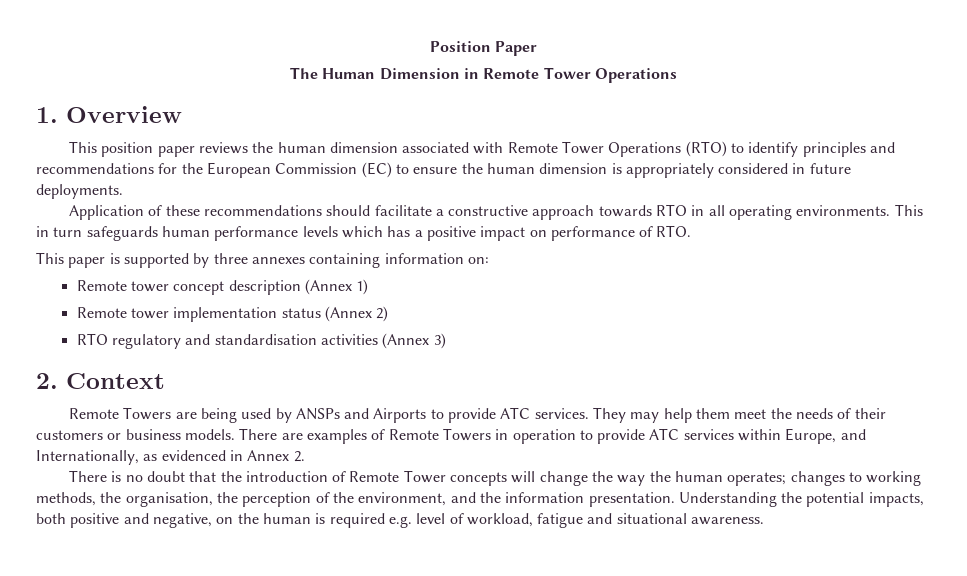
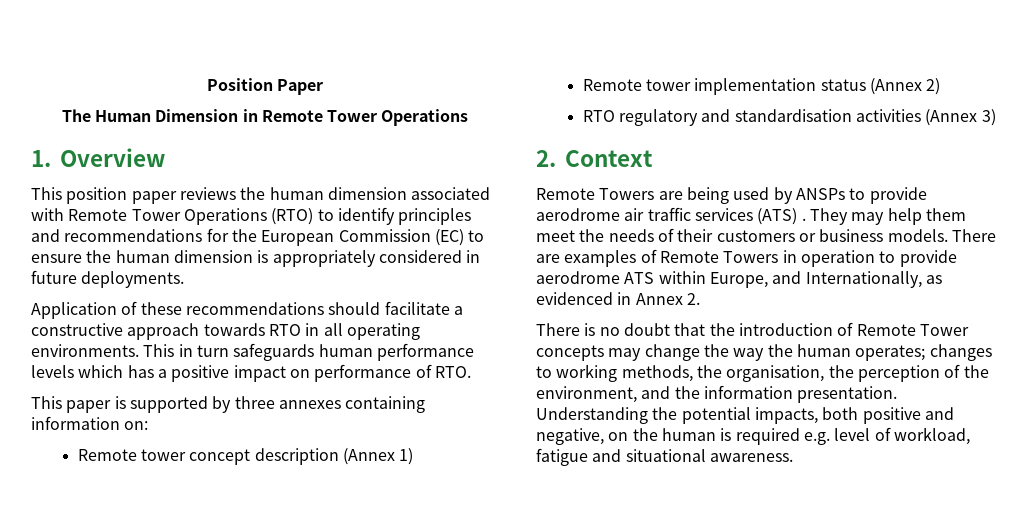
- Remote Towers are being used by ANSPs and Airports to provide ATC services.
+ Remote Towers are being used by ANSPs to provide aerodrome air traffic services (ATS) .
- There are examples of Remote Towers in operation to provide ATC services within Europe, and Internationally, as evidenced in Annex 2.
+ There are examples of Remote Towers in operation to provide aerodrome ATS within Europe, and Internationally, as evidenced in Annex 2.
- There is no doubt that the introduction of Remote Tower concepts will change the way the human operates; changes to working methods, the organisation, the perception of the environment, and the information presentation.
+ There is no doubt that the introduction of Remote Tower concepts may change the way the human operates; changes to working methods, the organisation, the perception of the environment, and the information presentation.

